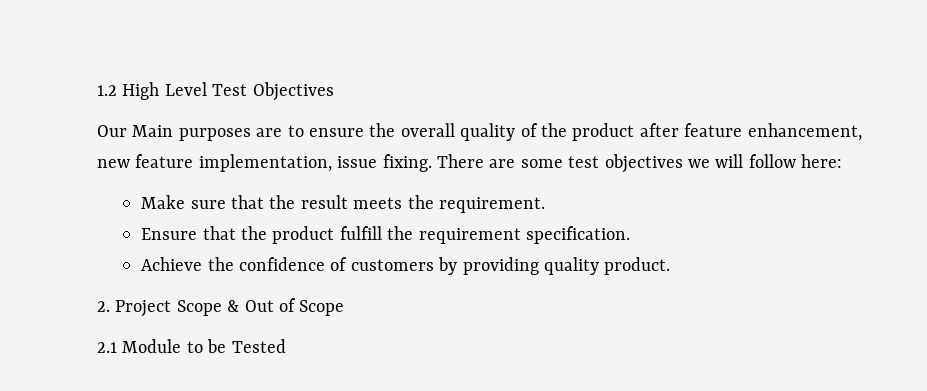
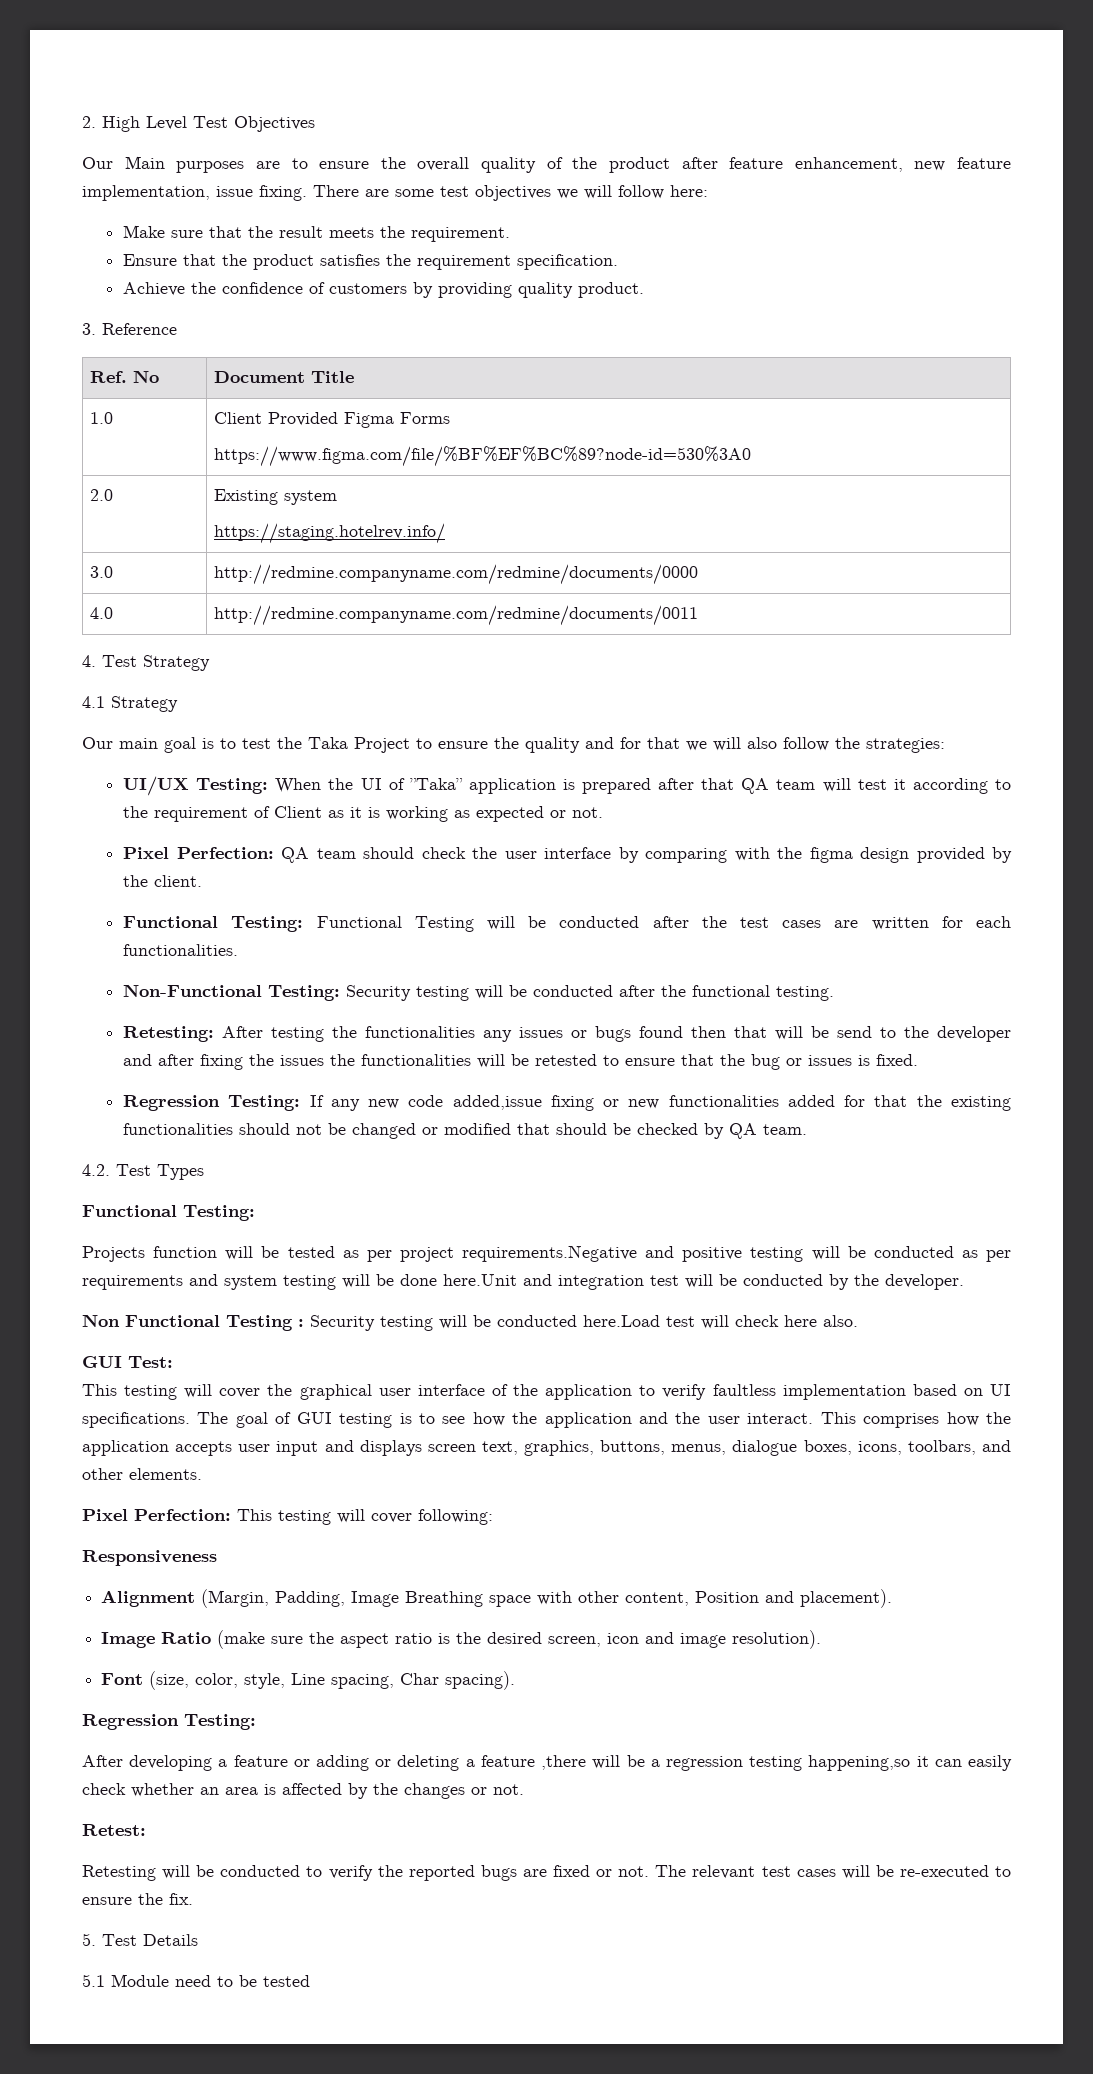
- 1.2 High Level Test Objectives
+ 2. High Level Test Objectives
- Ensure that the product fulfill the requirement specification.
+ Ensure that the product satisfies the requirement specification.
- 2. Project Scope & Out of Scope
- 2.1 Module to be Tested
+ 3. Reference
+ Ref. No | Document Title
+ 1.0 | Client Provided Figma Forms
+ https://www.figma.com/file/%BF%EF%BC%89?node-id=530%3A0
+ 2.0 | Existing system
+ https://staging.hotelrev.info/
+ 3.0 | http://redmine.companyname.com/redmine/documents/0000
+ 4.0 | http://redmine.companyname.com/redmine/documents/0011
+ 4. Test Strategy
+ 4.1 Strategy
+ Our main goal is to test the Taka Project to ensure the quality and for that we will also follow the strategies:
+ UI/UX Testing: When the UI of ”Taka” application is prepared after that QA team will test it according to the requirement of Client as it is working as expected or not.
+ Pixel Perfection: QA team should check the user interface by comparing with the figma design provided by the client.
+ Functional Testing: Functional Testing will be conducted after the test cases are written for each functionalities.
+ Non-Functional Testing: Security testing will be conducted after the functional testing.
+ Retesting: After testing the functionalities any issues or bugs found then that will be send to the developer and after fixing the issues the functionalities will be retested to ensure that the bug or issues is fixed.
+ Regression Testing: If any new code added,issue fixing or new functionalities added for that the existing functionalities should not be changed or modified that should be checked by QA team.
+ 4.2. Test Types
+ Functional Testing:
+ Projects function will be tested as per project requirements.Negative and positive testing will be conducted as per requirements and system testing will be done here.Unit and integration test will be conducted by the developer.
+ Non Functional Testing : Security testing will be conducted here.Load test will check here also.
+ GUI Test:
+ This testing will cover the graphical user interface of the application to verify faultless implementation based on UI specifications. The goal of GUI testing is to see how the application and the user interact. This comprises how the application accepts user input and displays screen text, graphics, buttons, menus, dialogue boxes, icons, toolbars, and other elements.
+ Pixel Perfection: This testing will cover following:
+ Responsiveness
+ Alignment (Margin, Padding, Image Breathing space with other content, Position and placement).
+ Image Ratio (make sure the aspect ratio is the desired screen, icon and image resolution).
+ Font (size, color, style, Line spacing, Char spacing).
+ Regression Testing:
+ After developing a feature or adding or deleting a feature ,there will be a regression testing happening,so it can easily check whether an area is affected by the changes or not.
+ Retest:
+ Retesting will be conducted to verify the reported bugs are fixed or not. The relevant test cases will be re-executed to ensure the fix.
+ 5. Test Details
+ 5.1 Module need to be tested

